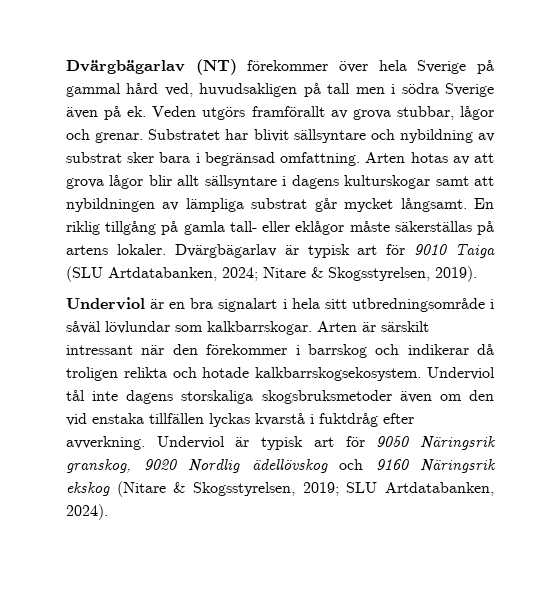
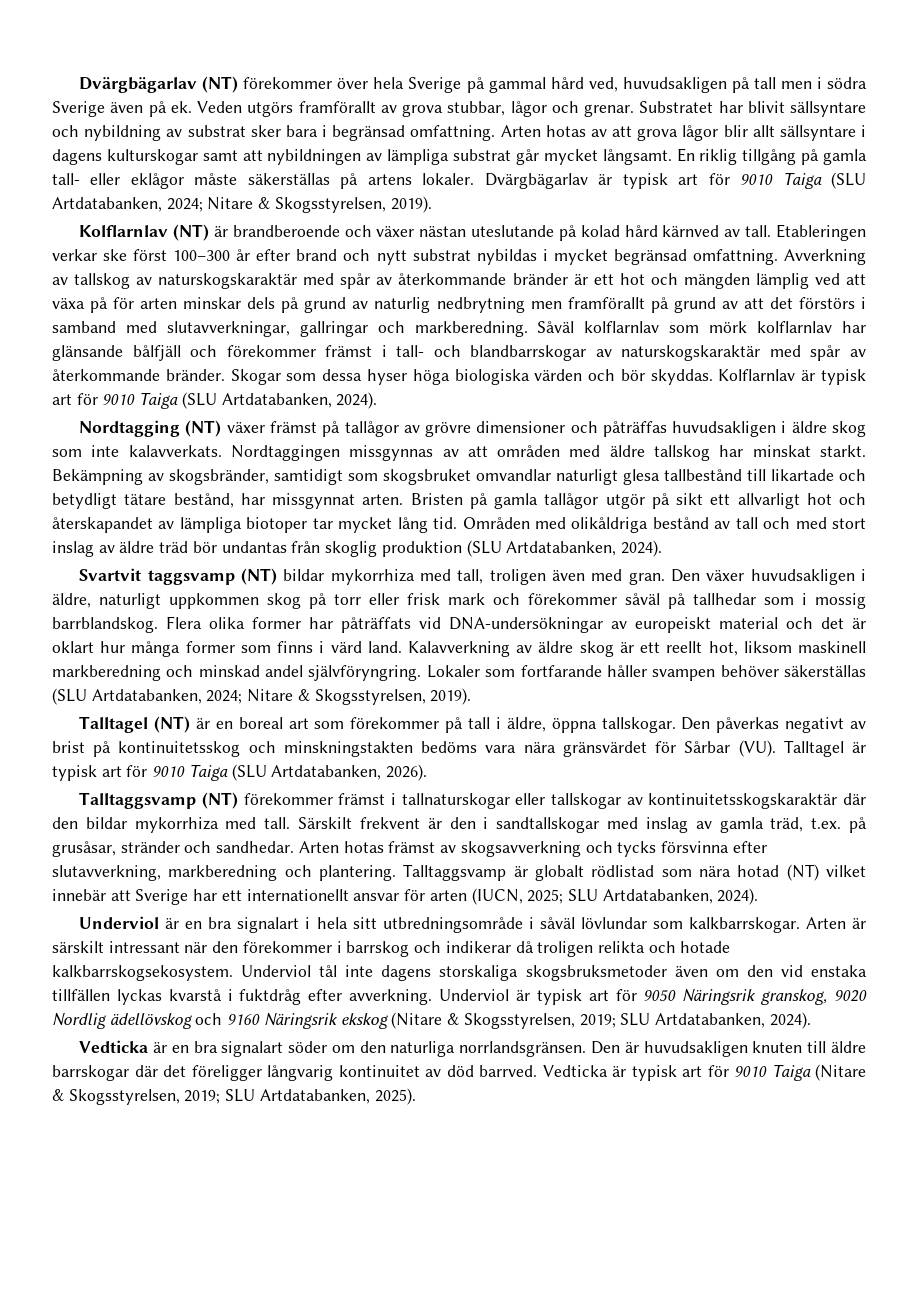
+ Kolflarnlav (NT) är brandberoende och växer nästan uteslutande på kolad hård kärnved av tall. Etableringen verkar ske först 100–300 år efter brand och nytt substrat nybildas i mycket begränsad omfattning. Avverkning av tallskog av naturskogskaraktär med spår av återkommande bränder är ett hot och mängden lämplig ved att växa på för arten minskar dels på grund av naturlig nedbrytning men framförallt på grund av att det förstörs i samband med slutavverkningar, gallringar och markberedning. Såväl kolflarnlav som mörk kolflarnlav har glänsande bålfjäll och förekommer främst i tall- och blandbarrskogar av naturskogskaraktär med spår av återkommande bränder. Skogar som dessa hyser höga biologiska värden och bör skyddas. Kolflarnlav är typisk art för 9010 Taiga (SLU Artdatabanken, 2024).
+ Nordtagging (NT) växer främst på tallågor av grövre dimensioner och påträffas huvudsakligen i äldre skog som inte kalavverkats. Nordtaggingen missgynnas av att områden med äldre tallskog har minskat starkt. Bekämpning av skogsbränder, samtidigt som skogsbruket omvandlar naturligt glesa tallbestånd till likartade och betydligt tätare bestånd, har missgynnat arten. Bristen på gamla tallågor utgör på sikt ett allvarligt hot och återskapandet av lämpliga biotoper tar mycket lång tid. Områden med olikåldriga bestånd av tall och med stort inslag av äldre träd bör undantas från skoglig produktion (SLU Artdatabanken, 2024).
+ Svartvit taggsvamp (NT) bildar mykorrhiza med tall, troligen även med gran. Den växer huvudsakligen i äldre, naturligt uppkommen skog på torr eller frisk mark och förekommer såväl på tallhedar som i mossig barrblandskog. Flera olika former har påträffats vid DNA-undersökningar av europeiskt material och det är oklart hur många former som finns i värd land. Kalavverkning av äldre skog är ett reellt hot, liksom maskinell markberedning och minskad andel självföryngring. Lokaler som fortfarande håller svampen behöver säkerställas (SLU Artdatabanken, 2024; Nitare & Skogsstyrelsen, 2019).
+ Talltagel (NT) är en boreal art som förekommer på tall i äldre, öppna tallskogar. Den påverkas negativt av brist på kontinuitetsskog och minskningstakten bedöms vara nära gränsvärdet för Sårbar (VU). Talltagel är typisk art för 9010 Taiga (SLU Artdatabanken, 2026).
+ Talltaggsvamp (NT) förekommer främst i tallnaturskogar eller tallskogar av kontinuitetsskogskaraktär där den bildar mykorrhiza med tall. Särskilt frekvent är den i sandtallskogar med inslag av gamla träd, t.ex. på grusåsar, stränder och sandhedar. Arten hotas främst av skogsavverkning och tycks försvinna efter slutavverkning, markberedning och plantering. Talltaggsvamp är globalt rödlistad som nära hotad (NT) vilket innebär att Sverige har ett internationellt ansvar för arten (IUCN, 2025; SLU Artdatabanken, 2024).
+ Vedticka är en bra signalart söder om den naturliga norrlandsgränsen. Den är huvudsakligen knuten till äldre barrskogar där det föreligger långvarig kontinuitet av död barrved. Vedticka är typisk art för 9010 Taiga (Nitare & Skogsstyrelsen, 2019; SLU Artdatabanken, 2025).

